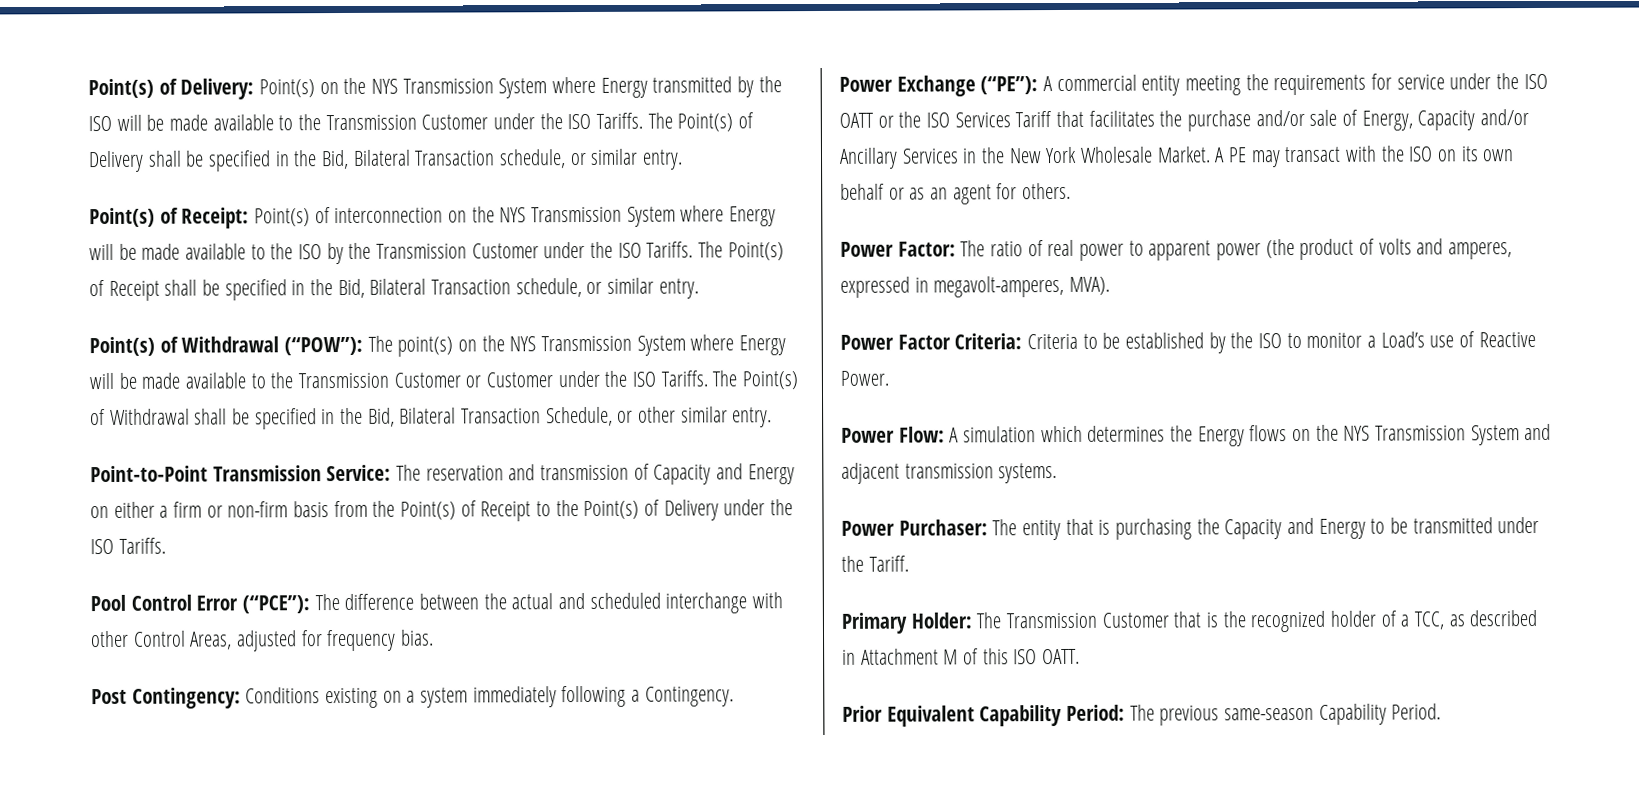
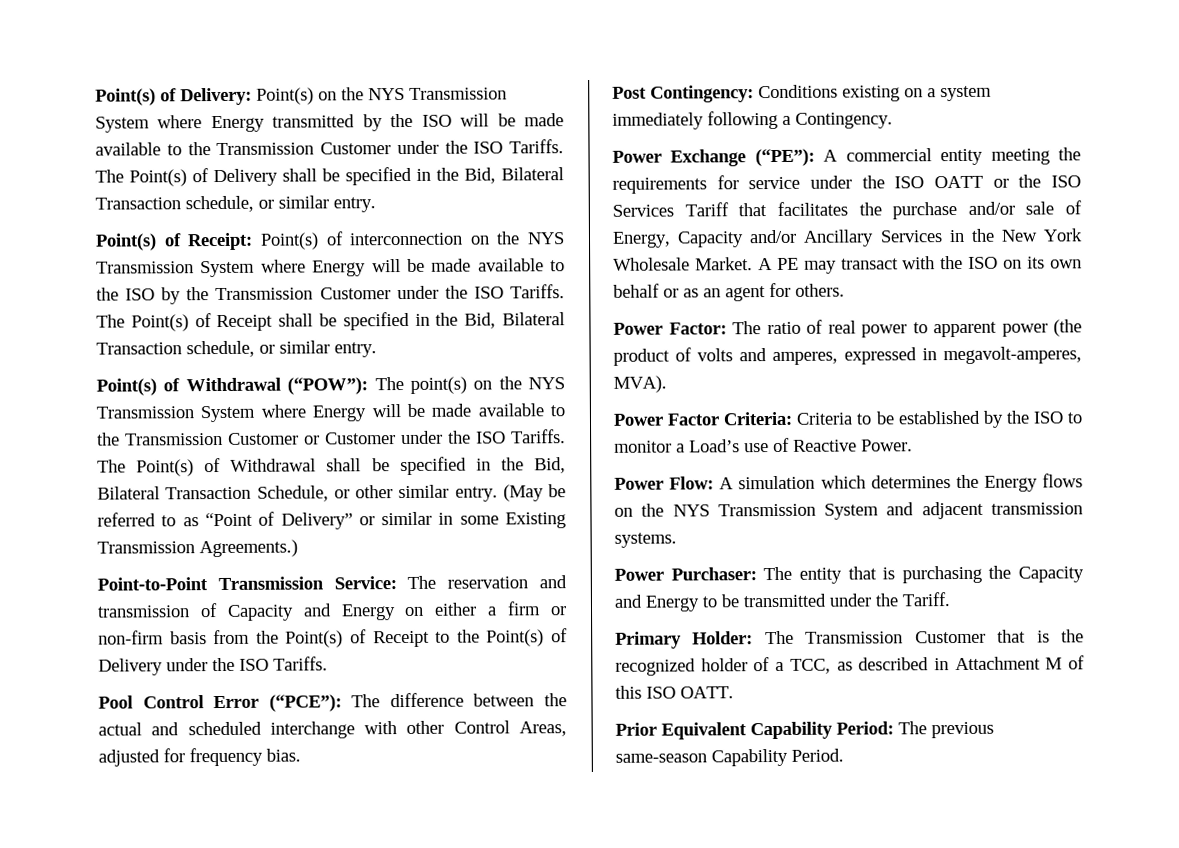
+ (May be referred to as “Point of Delivery” or similar in some Existing Transmission Agreements.)

